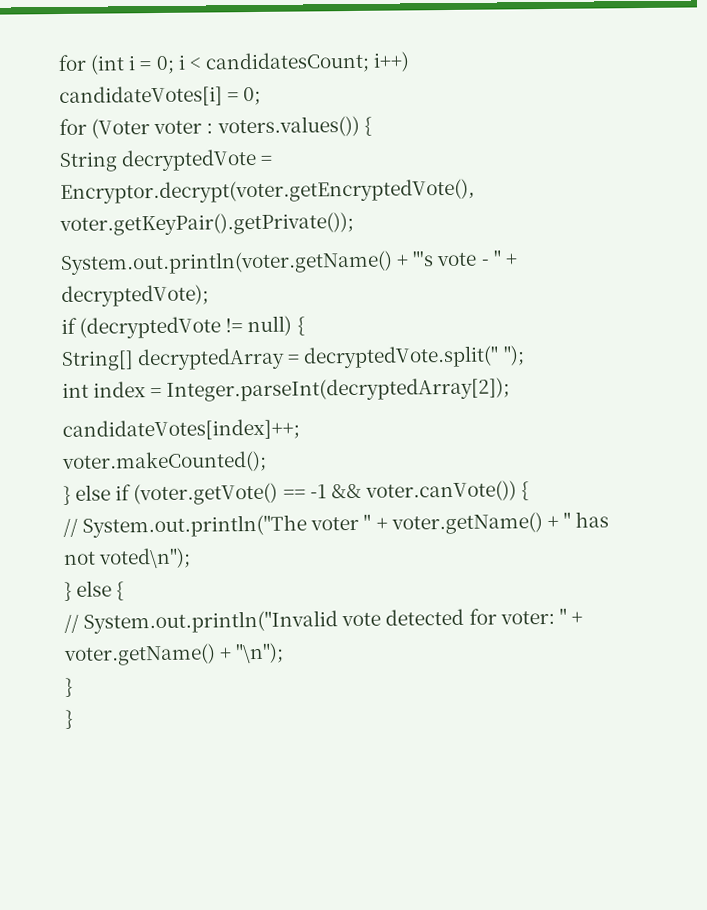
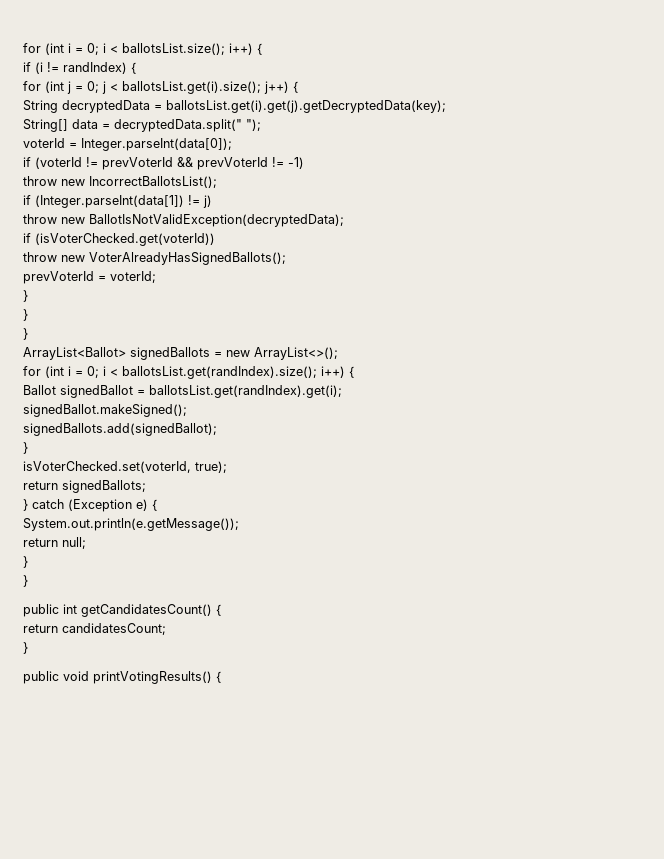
- for (int i = 0; i < candidatesCount; i++)
- candidateVotes[i] = 0;
- for (Voter voter : voters.values()) {
- String decryptedVote = Encryptor.decrypt(voter.getEncryptedVote(), voter.getKeyPair().getPrivate());
- System.out.println(voter.getName() + "'s vote - " + decryptedVote);
- if (decryptedVote != null) {
- String[] decryptedArray = decryptedVote.split(" ");
- int index = Integer.parseInt(decryptedArray[2]);
- candidateVotes[index]++;
- voter.makeCounted();
- } else if (voter.getVote() == -1 && voter.canVote()) {
- // System.out.println("The voter " + voter.getName() + " has not voted\n");
- } else {
- // System.out.println("Invalid vote detected for voter: " + voter.getName() + "\n");
+ for (int i = 0; i < ballotsList.size(); i++) {
+ if (i != randIndex) {
+ for (int j = 0; j < ballotsList.get(i).size(); j++) {
+ String decryptedData = ballotsList.get(i).get(j).getDecryptedData(key);
+ String[] data = decryptedData.split(" ");
+ voterId = Integer.parseInt(data[0]);
+ if (voterId != prevVoterId && prevVoterId != -1)
+ throw new IncorrectBallotsList();
+ if (Integer.parseInt(data[1]) != j)
+ throw new BallotIsNotValidException(decryptedData);
+ if (isVoterChecked.get(voterId))
+ throw new VoterAlreadyHasSignedBallots();
+ prevVoterId = voterId;
  }
  }
+ }
+ ArrayList<Ballot> signedBallots = new ArrayList<>();
+ for (int i = 0; i < ballotsList.get(randIndex).size(); i++) {
+ Ballot signedBallot = ballotsList.get(randIndex).get(i);
+ signedBallot.makeSigned();
+ signedBallots.add(signedBallot);
+ }
+ isVoterChecked.set(voterId, true);
+ return signedBallots;
+ } catch (Exception e) {
+ System.out.println(e.getMessage());
+ return null;
+ }
+ }
+ public int getCandidatesCount() {
+ return candidatesCount;
+ }
+ public void printVotingResults() {

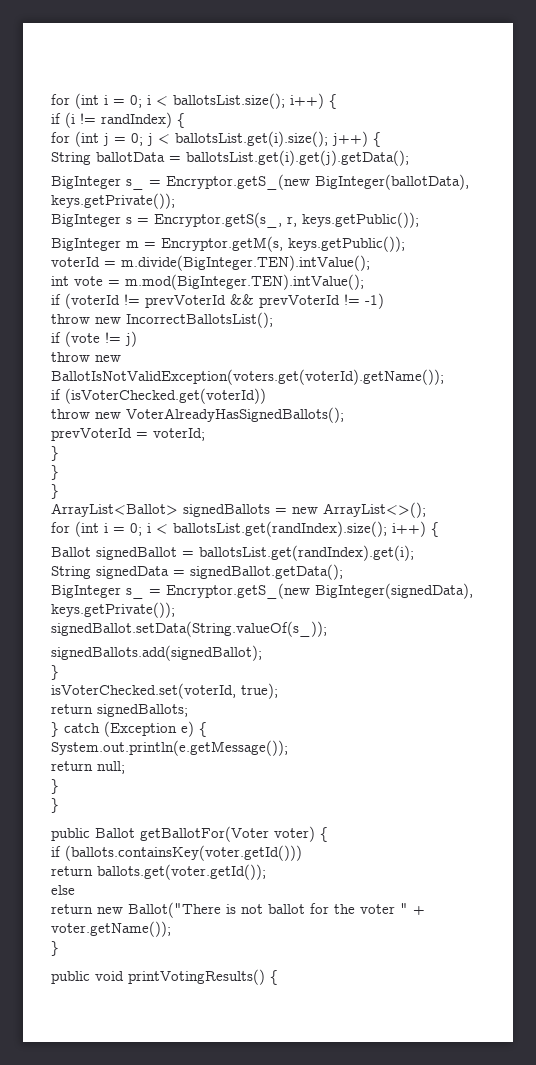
- String decryptedData = ballotsList.get(i).get(j).getDecryptedData(key);
- String[] data = decryptedData.split(" ");
- voterId = Integer.parseInt(data[0]);
+ String ballotData = ballotsList.get(i).get(j).getData();
+ BigInteger s_ = Encryptor.getS_(new BigInteger(ballotData), keys.getPrivate());
+ BigInteger s = Encryptor.getS(s_, r, keys.getPublic());
+ BigInteger m = Encryptor.getM(s, keys.getPublic());
+ voterId = m.divide(BigInteger.TEN).intValue();
+ int vote = m.mod(BigInteger.TEN).intValue();
- if (Integer.parseInt(data[1]) != j)
+ if (vote != j)
- throw new BallotIsNotValidException(decryptedData);
+ throw new BallotIsNotValidException(voters.get(voterId).getName());
- signedBallot.makeSigned();
+ String signedData = signedBallot.getData();
+ BigInteger s_ = Encryptor.getS_(new BigInteger(signedData), keys.getPrivate());
+ signedBallot.setData(String.valueOf(s_));
- public int getCandidatesCount() {
- return candidatesCount;
+ public Ballot getBallotFor(Voter voter) {
+ if (ballots.containsKey(voter.getId()))
+ return ballots.get(voter.getId());
+ else
+ return new Ballot("There is not ballot for the voter " + voter.getName());

